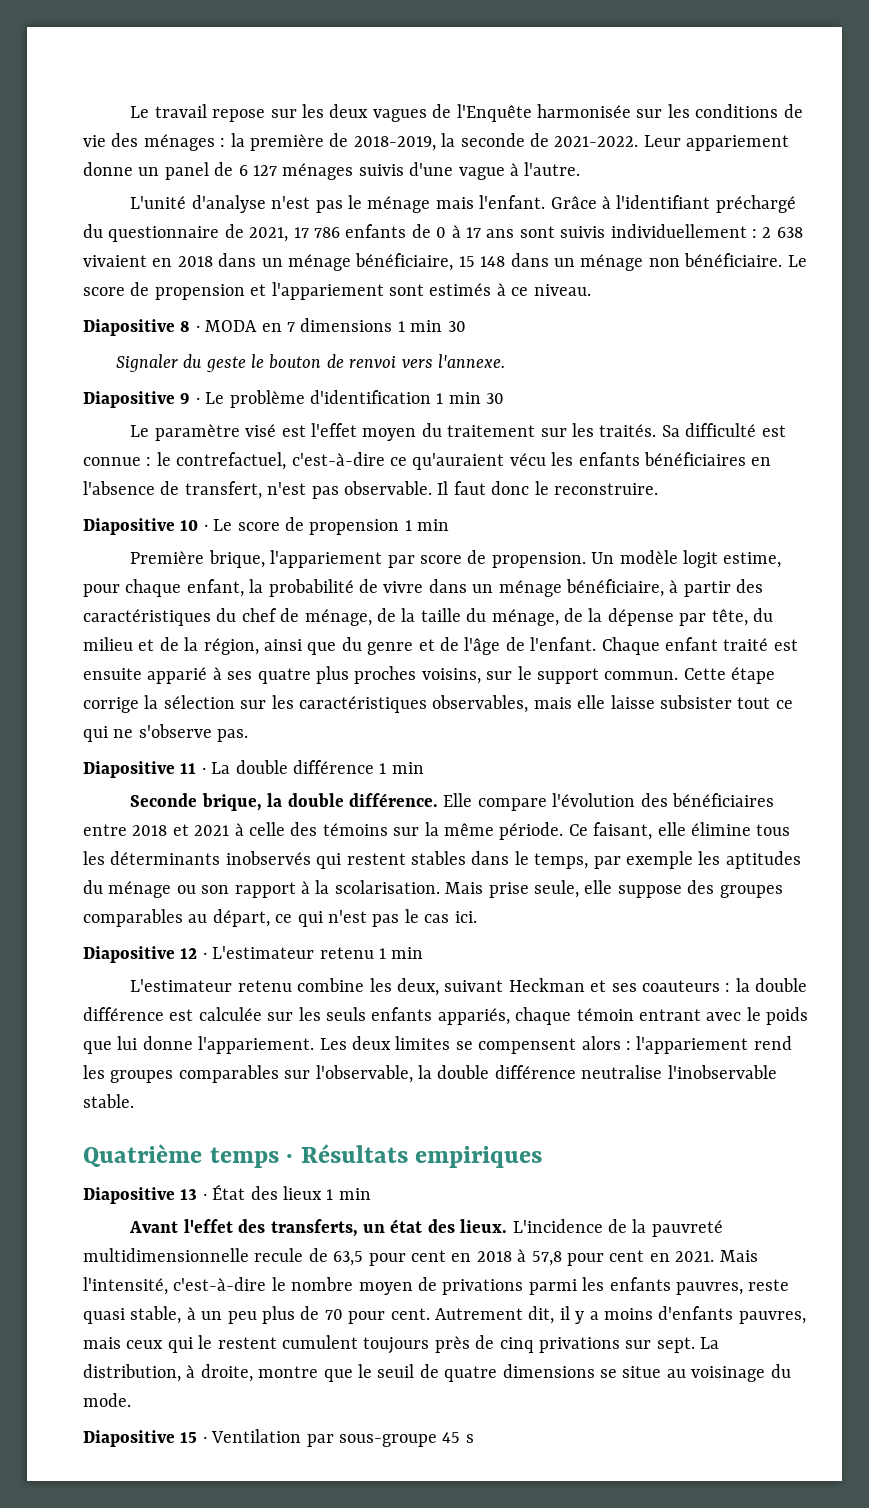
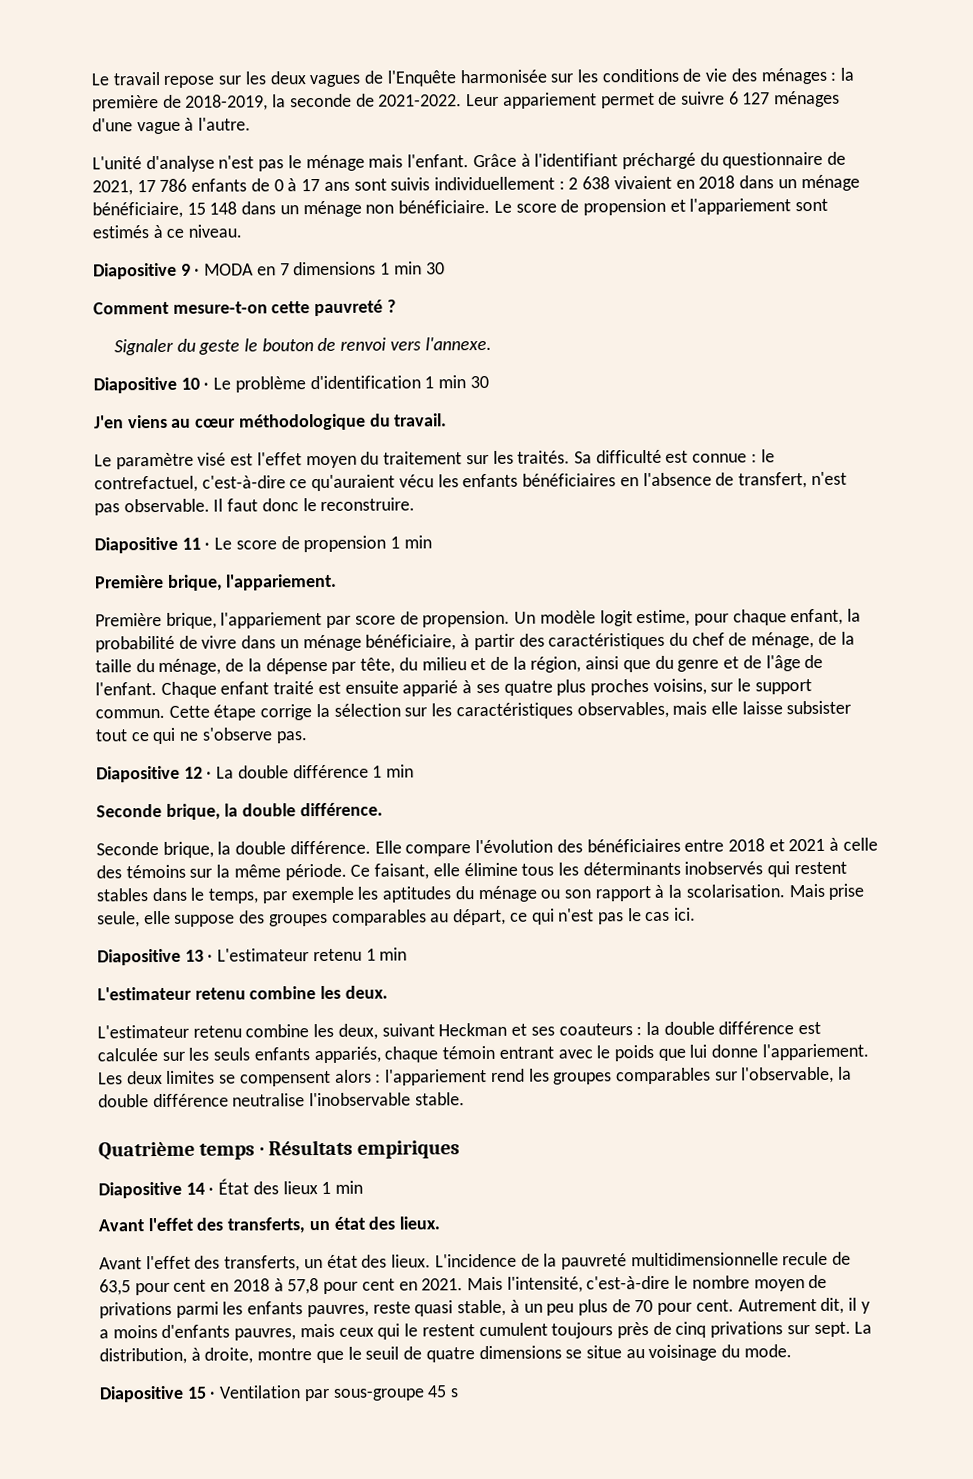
- Leur appariement donne un panel de 6 127 ménages suivis d'une vague à l'autre.
+ Leur appariement permet de suivre 6 127 ménages d'une vague à l'autre.
- Diapositive 8 · MODA en 7 dimensions 1 min 30
+ Diapositive 9 · MODA en 7 dimensions 1 min 30
+ Comment mesure-t-on cette pauvreté ?
- Diapositive 9 · Le problème d'identification 1 min 30
+ Diapositive 10 · Le problème d'identification 1 min 30
+ J'en viens au cœur méthodologique du travail.
- Diapositive 10 · Le score de propension 1 min
+ Diapositive 11 · Le score de propension 1 min
+ Première brique, l'appariement.
- Diapositive 11 · La double différence 1 min
+ Diapositive 12 · La double différence 1 min
+ Seconde brique, la double différence.
- Diapositive 12 · L'estimateur retenu 1 min
+ Diapositive 13 · L'estimateur retenu 1 min
+ L'estimateur retenu combine les deux.
- Diapositive 13 · État des lieux 1 min
+ Diapositive 14 · État des lieux 1 min
+ Avant l'effet des transferts, un état des lieux.

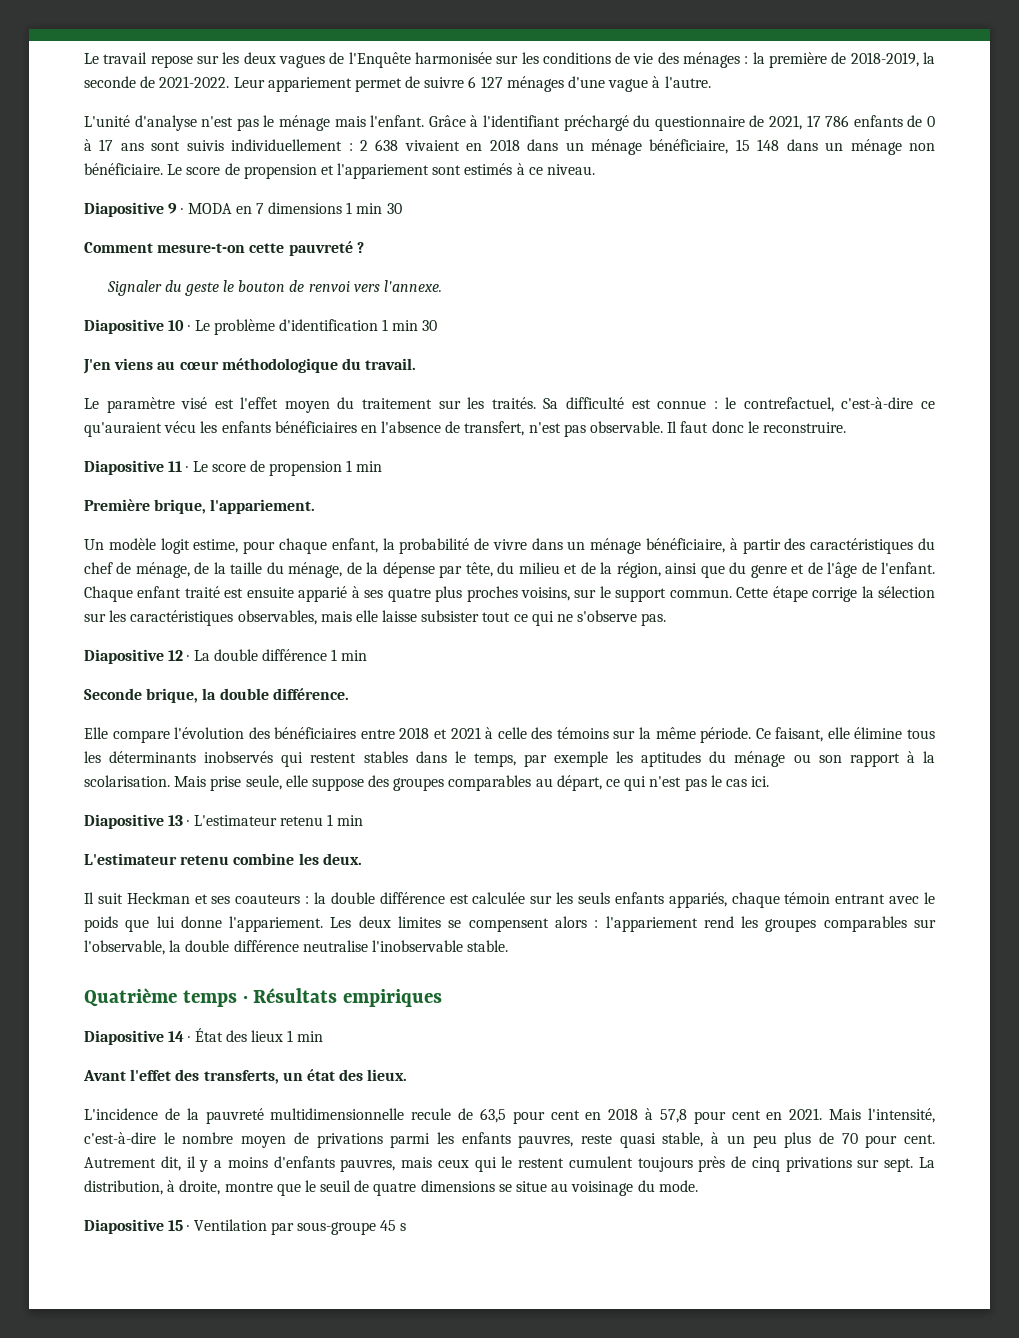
- Première brique, l'appariement par score de propension.
  Diapositive 12 · La double différence 1 min
  Seconde brique, la double différence.
- Seconde brique, la double différence. Elle compare l'évolution des bénéficiaires entre 2018 et 2021 à celle des témoins sur la même période.
+ Elle compare l'évolution des bénéficiaires entre 2018 et 2021 à celle des témoins sur la même période.
- L'estimateur retenu combine les deux, suivant Heckman et ses coauteurs : la double différence est calculée sur les seuls enfants appariés, chaque témoin entrant avec le poids que lui donne l'appariement.
+ Il suit Heckman et ses coauteurs : la double différence est calculée sur les seuls enfants appariés, chaque témoin entrant avec le poids que lui donne l'appariement.
  Diapositive 14 · État des lieux 1 min
  Avant l'effet des transferts, un état des lieux.
- Avant l'effet des transferts, un état des lieux. L'incidence de la pauvreté multidimensionnelle recule de 63,5 pour cent en 2018 à 57,8 pour cent en 2021.
+ L'incidence de la pauvreté multidimensionnelle recule de 63,5 pour cent en 2018 à 57,8 pour cent en 2021.

